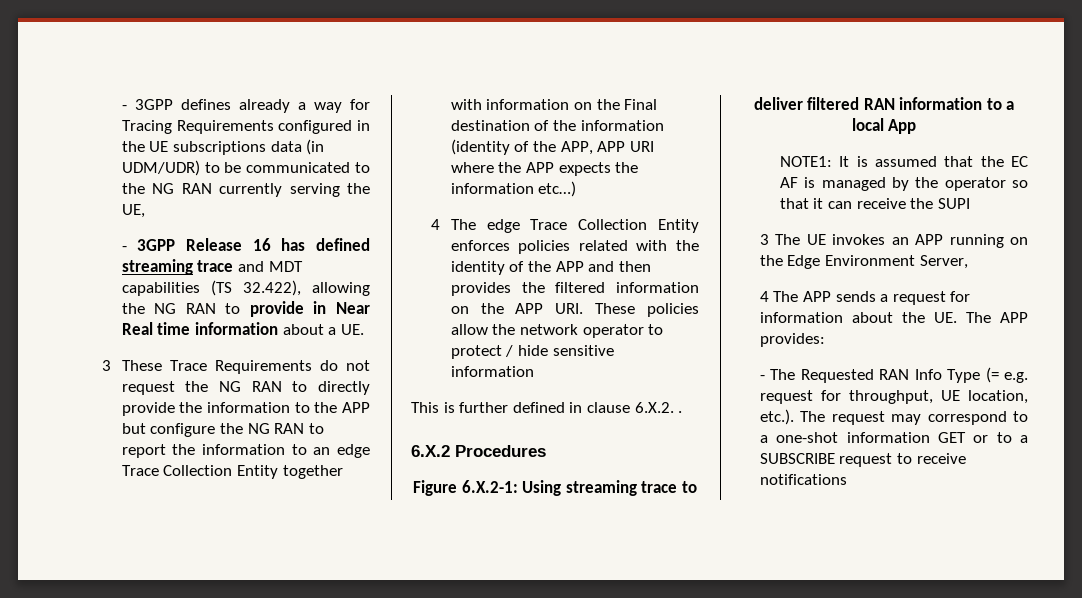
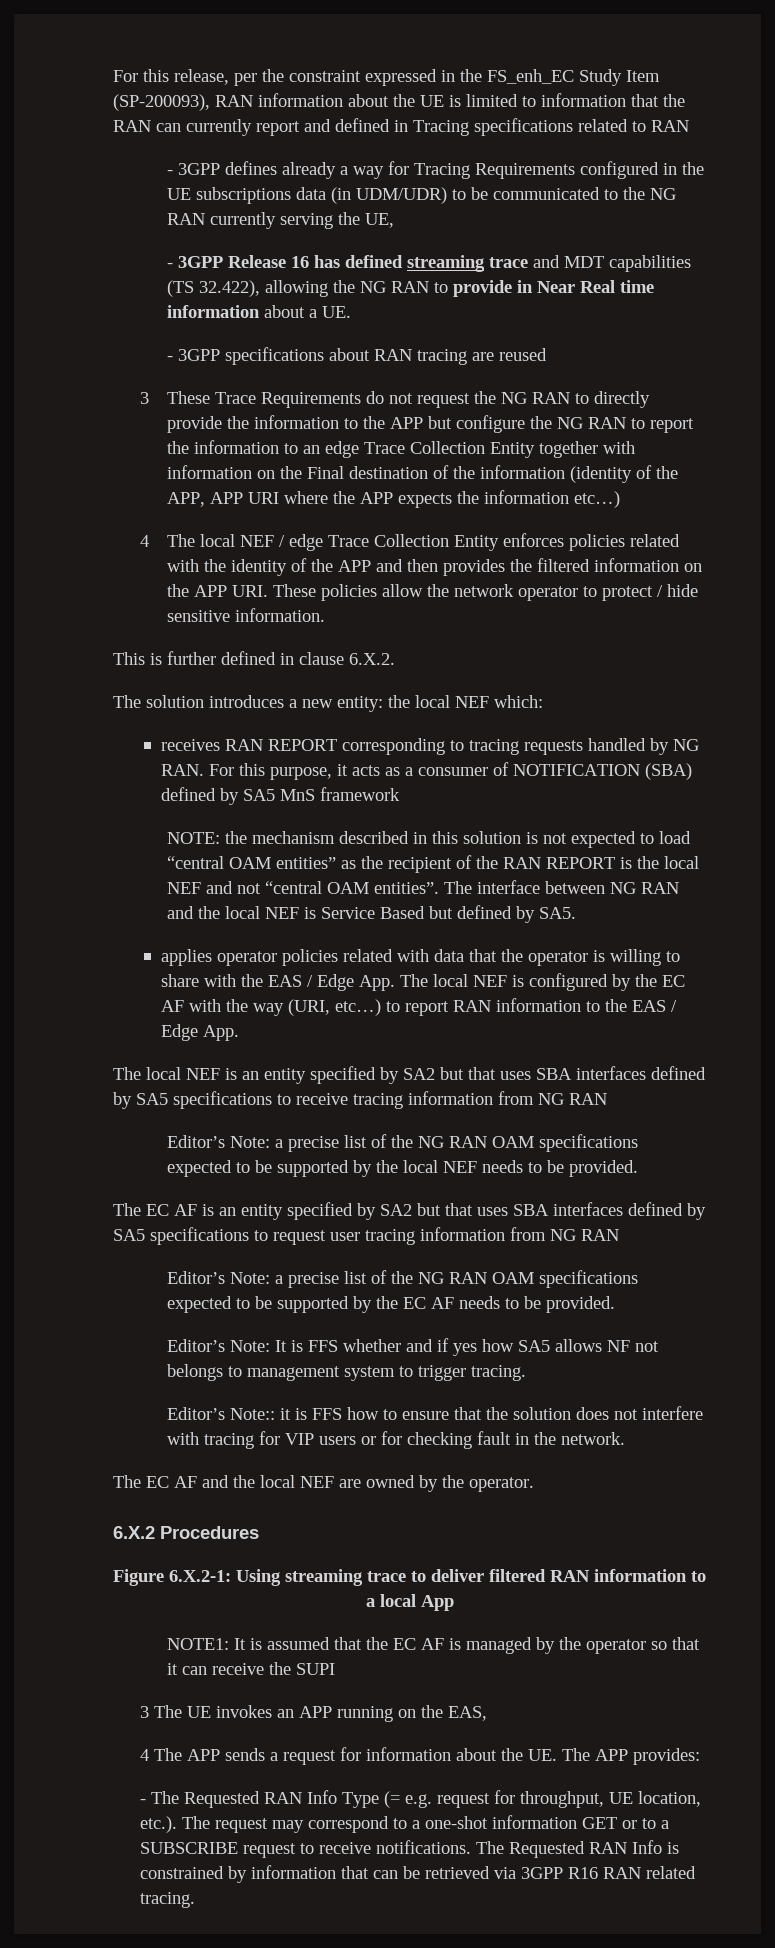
+ For this release, per the constraint expressed in the FS_enh_EC Study Item (SP-200093), RAN information about the UE is limited to information that the RAN can currently report and defined in Tracing specifications related to RAN
+ - 3GPP specifications about RAN tracing are reused
- 4 The edge Trace Collection Entity enforces policies related with the identity of the APP and then provides the filtered information on the APP URI. These policies allow the network operator to protect / hide sensitive information
+ 4 The local NEF / edge Trace Collection Entity enforces policies related with the identity of the APP and then provides the filtered information on the APP URI. These policies allow the network operator to protect / hide sensitive information.
- This is further defined in clause 6.X.2. .
+ This is further defined in clause 6.X.2.
+ The solution introduces a new entity: the local NEF which:
+ receives RAN REPORT corresponding to tracing requests handled by NG RAN. For this purpose, it acts as a consumer of NOTIFICATION (SBA) defined by SA5 MnS framework
+ NOTE: the mechanism described in this solution is not expected to load “central OAM entities” as the recipient of the RAN REPORT is the local NEF and not “central OAM entities”. The interface between NG RAN and the local NEF is Service Based but defined by SA5.
+ applies operator policies related with data that the operator is willing to share with the EAS / Edge App. The local NEF is configured by the EC AF with the way (URI, etc…) to report RAN information to the EAS / Edge App.
+ The local NEF is an entity specified by SA2 but that uses SBA interfaces defined by SA5 specifications to receive tracing information from NG RAN
+ Editor’s Note: a precise list of the NG RAN OAM specifications expected to be supported by the local NEF needs to be provided.
+ The EC AF is an entity specified by SA2 but that uses SBA interfaces defined by SA5 specifications to request user tracing information from NG RAN
+ Editor’s Note: a precise list of the NG RAN OAM specifications expected to be supported by the EC AF needs to be provided.
+ Editor’s Note: It is FFS whether and if yes how SA5 allows NF not belongs to management system to trigger tracing.
+ Editor’s Note:: it is FFS how to ensure that the solution does not interfere with tracing for VIP users or for checking fault in the network.
+ The EC AF and the local NEF are owned by the operator.
- 3 The UE invokes an APP running on the Edge Environment Server,
+ 3 The UE invokes an APP running on the EAS,
- - The Requested RAN Info Type (= e.g. request for throughput, UE location, etc.). The request may correspond to a one-shot information GET or to a SUBSCRIBE request to receive notifications
+ - The Requested RAN Info Type (= e.g. request for throughput, UE location, etc.). The request may correspond to a one-shot information GET or to a SUBSCRIBE request to receive notifications. The Requested RAN Info is constrained by information that can be retrieved via 3GPP R16 RAN related tracing.

